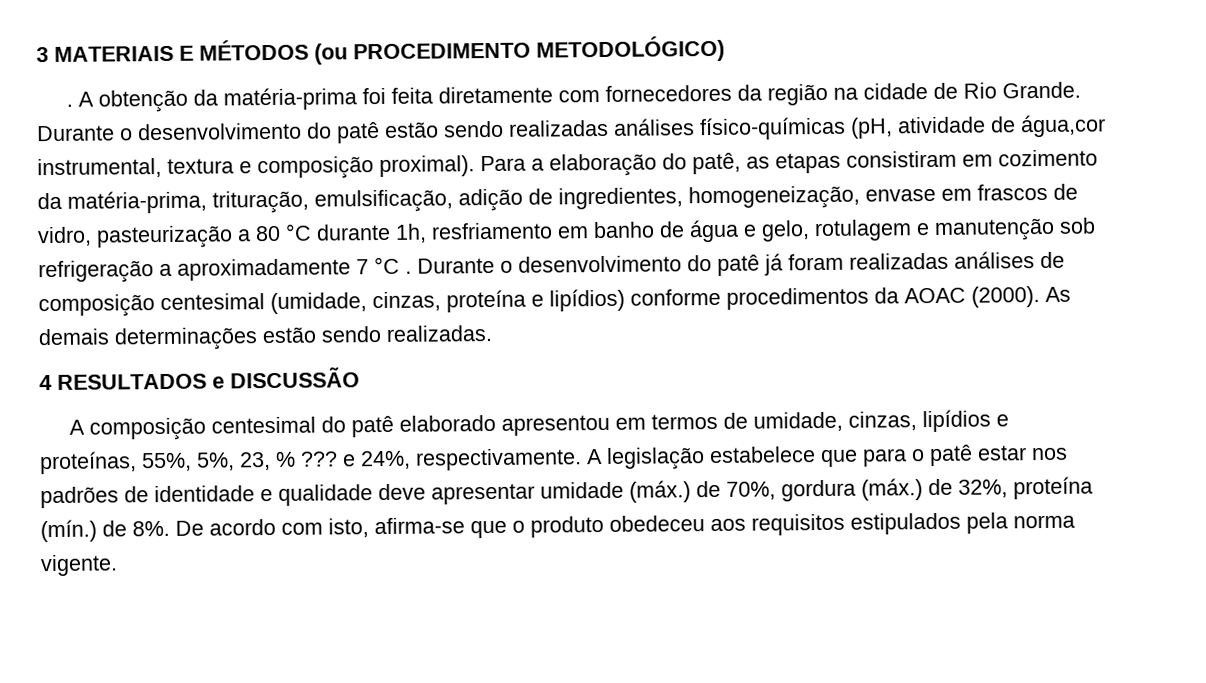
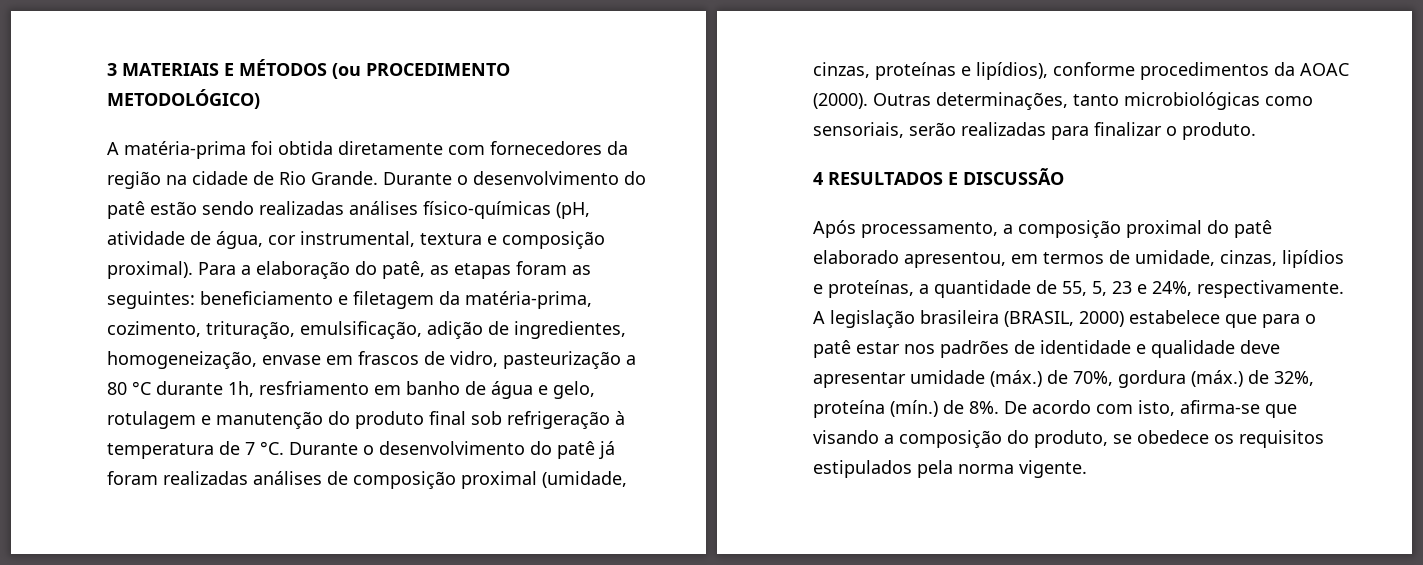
- . A obtenção da matéria-prima foi feita diretamente com fornecedores da região na cidade de Rio Grande.
+ A matéria-prima foi obtida diretamente com fornecedores da região na cidade de Rio Grande.
- Durante o desenvolvimento do patê estão sendo realizadas análises físico-químicas (pH, atividade de água,cor instrumental, textura e composição proximal).
+ Durante o desenvolvimento do patê estão sendo realizadas análises físico-químicas (pH, atividade de água, cor instrumental, textura e composição proximal).
- Para a elaboração do patê, as etapas consistiram em cozimento da matéria-prima, trituração, emulsificação, adição de ingredientes, homogeneização, envase em frascos de vidro, pasteurização a 80 °C durante 1h, resfriamento em banho de água e gelo, rotulagem e manutenção sob refrigeração a aproximadamente 7 °C .
+ Para a elaboração do patê, as etapas foram as seguintes: beneficiamento e filetagem da matéria-prima, cozimento, trituração, emulsificação, adição de ingredientes, homogeneização, envase em frascos de vidro, pasteurização a 80 °C durante 1h, resfriamento em banho de água e gelo, rotulagem e manutenção do produto final sob refrigeração à temperatura de 7 °C.
- Durante o desenvolvimento do patê já foram realizadas análises de composição centesimal (umidade, cinzas, proteína e lipídios) conforme procedimentos da AOAC (2000).
+ Durante o desenvolvimento do patê já foram realizadas análises de composição proximal (umidade, cinzas, proteínas e lipídios), conforme procedimentos da AOAC (2000).
- As demais determinações estão sendo realizadas.
+ Outras determinações, tanto microbiológicas como sensoriais, serão realizadas para finalizar o produto.
- 4 RESULTADOS e DISCUSSÃO
+ 4 RESULTADOS E DISCUSSÃO
- A composição centesimal do patê elaborado apresentou em termos de umidade, cinzas, lipídios e proteínas, 55%, 5%, 23, % ??? e 24%, respectivamente.
+ Após processamento, a composição proximal do patê elaborado apresentou, em termos de umidade, cinzas, lipídios e proteínas, a quantidade de 55, 5, 23 e 24%, respectivamente.
- A legislação estabelece que para o patê estar nos padrões de identidade e qualidade deve apresentar umidade (máx.) de 70%, gordura (máx.) de 32%, proteína (mín.) de 8%.
+ A legislação brasileira (BRASIL, 2000) estabelece que para o patê estar nos padrões de identidade e qualidade deve apresentar umidade (máx.) de 70%, gordura (máx.) de 32%, proteína (mín.) de 8%.
- De acordo com isto, afirma-se que o produto obedeceu aos requisitos estipulados pela norma vigente.
+ De acordo com isto, afirma-se que visando a composição do produto, se obedece os requisitos estipulados pela norma vigente.

